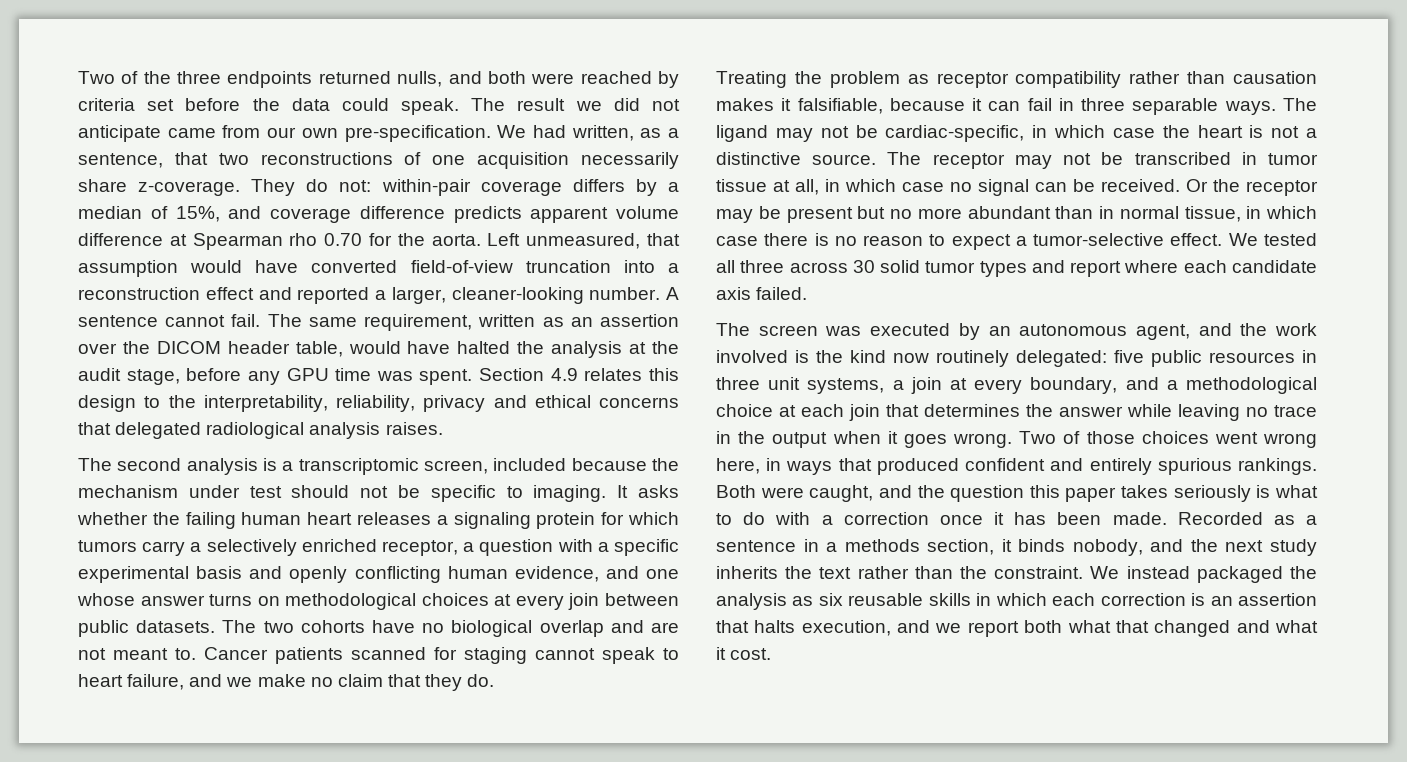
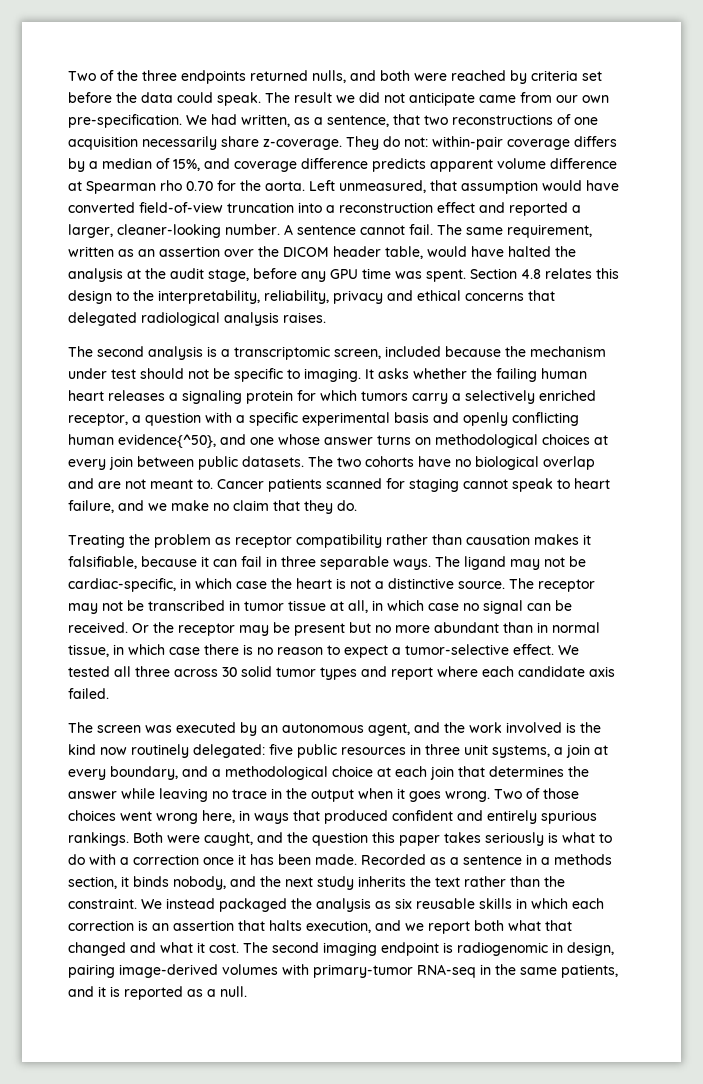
- Section 4.9 relates this design to the interpretability, reliability, privacy and ethical concerns that delegated radiological analysis raises.
+ Section 4.8 relates this design to the interpretability, reliability, privacy and ethical concerns that delegated radiological analysis raises.
- It asks whether the failing human heart releases a signaling protein for which tumors carry a selectively enriched receptor, a question with a specific experimental basis and openly conflicting human evidence, and one whose answer turns on methodological choices at every join between public datasets.
+ It asks whether the failing human heart releases a signaling protein for which tumors carry a selectively enriched receptor, a question with a specific experimental basis and openly conflicting human evidence{^50}, and one whose answer turns on methodological choices at every join between public datasets.
+ The second imaging endpoint is radiogenomic in design, pairing image-derived volumes with primary-tumor RNA-seq in the same patients, and it is reported as a null.

